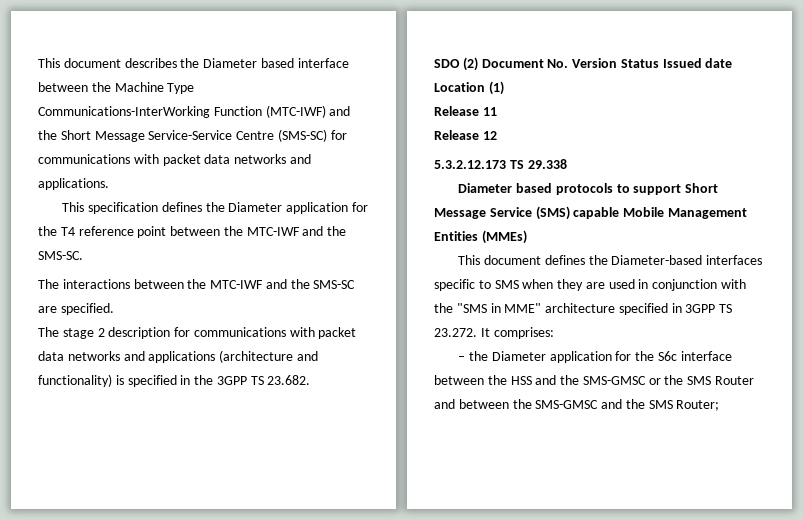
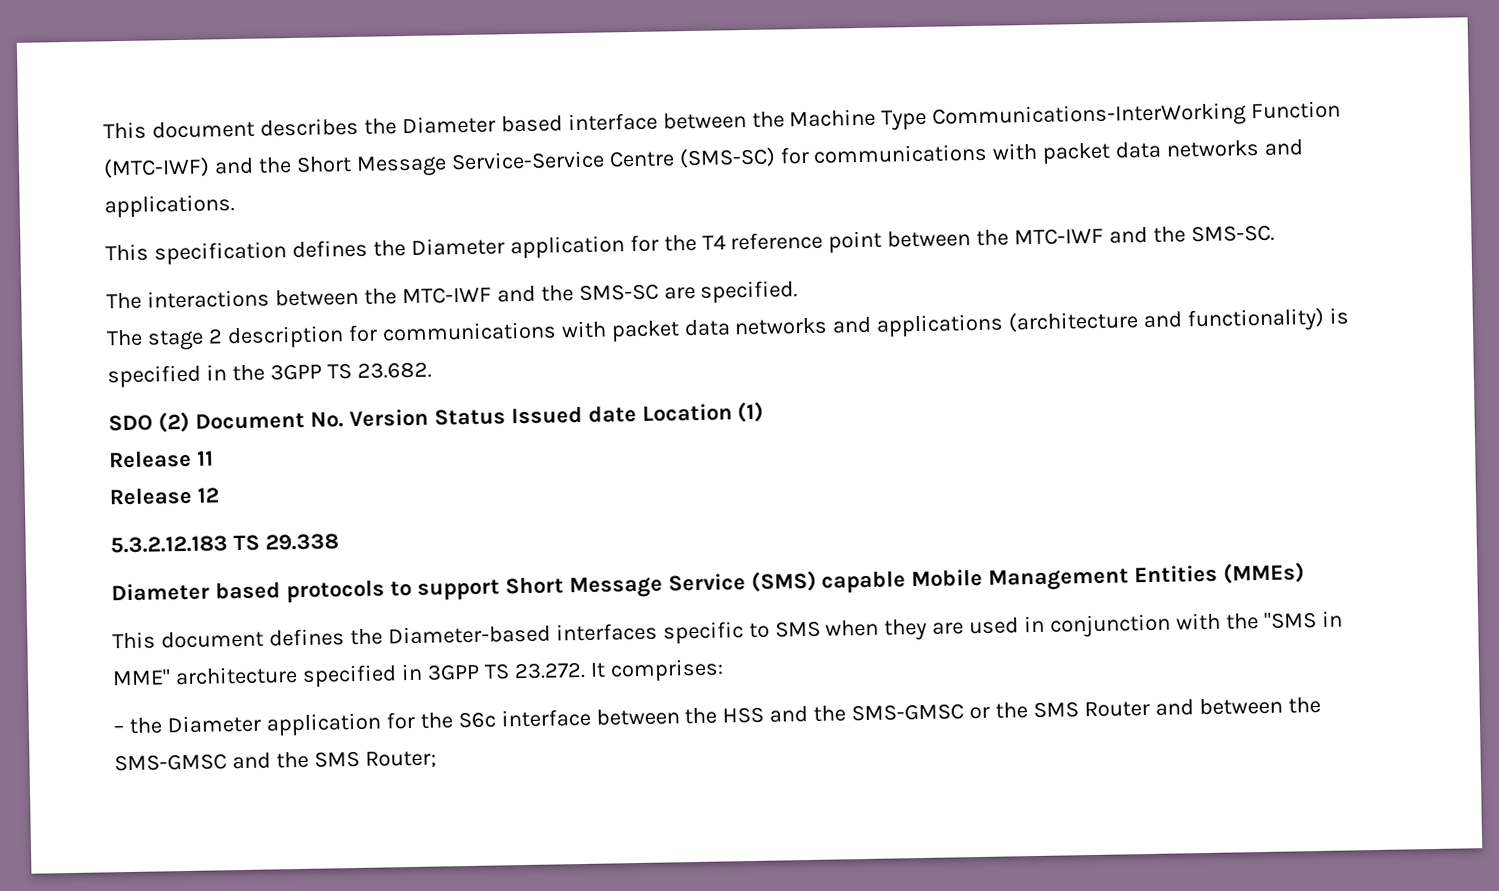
- 5.3.2.12.173 TS 29.338
+ 5.3.2.12.183 TS 29.338

